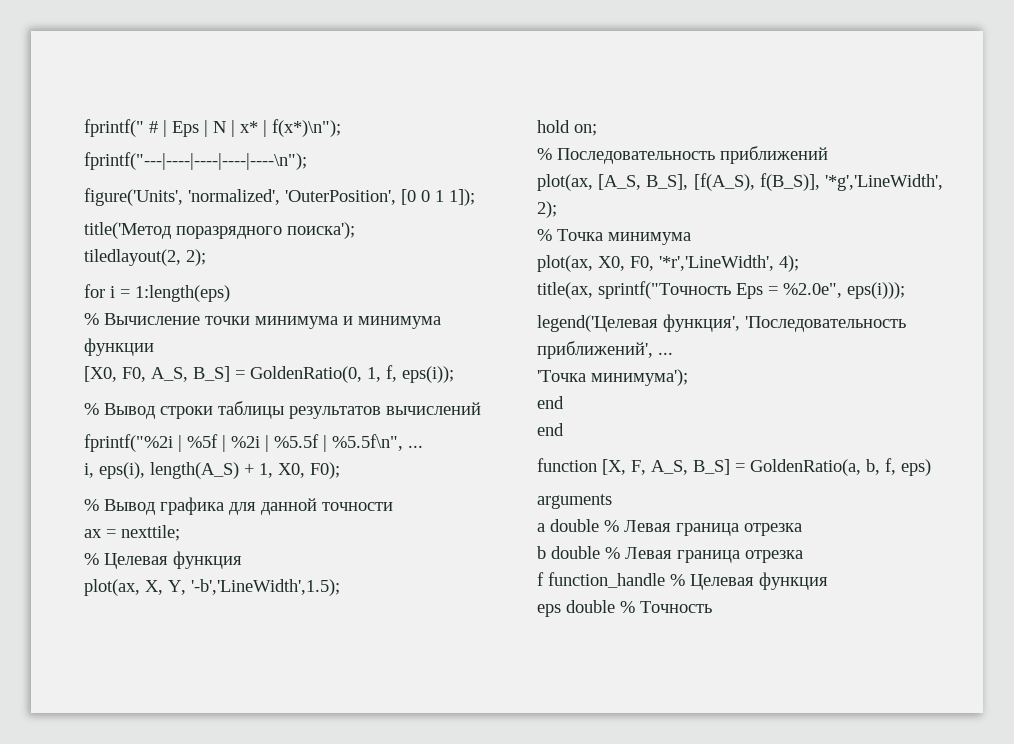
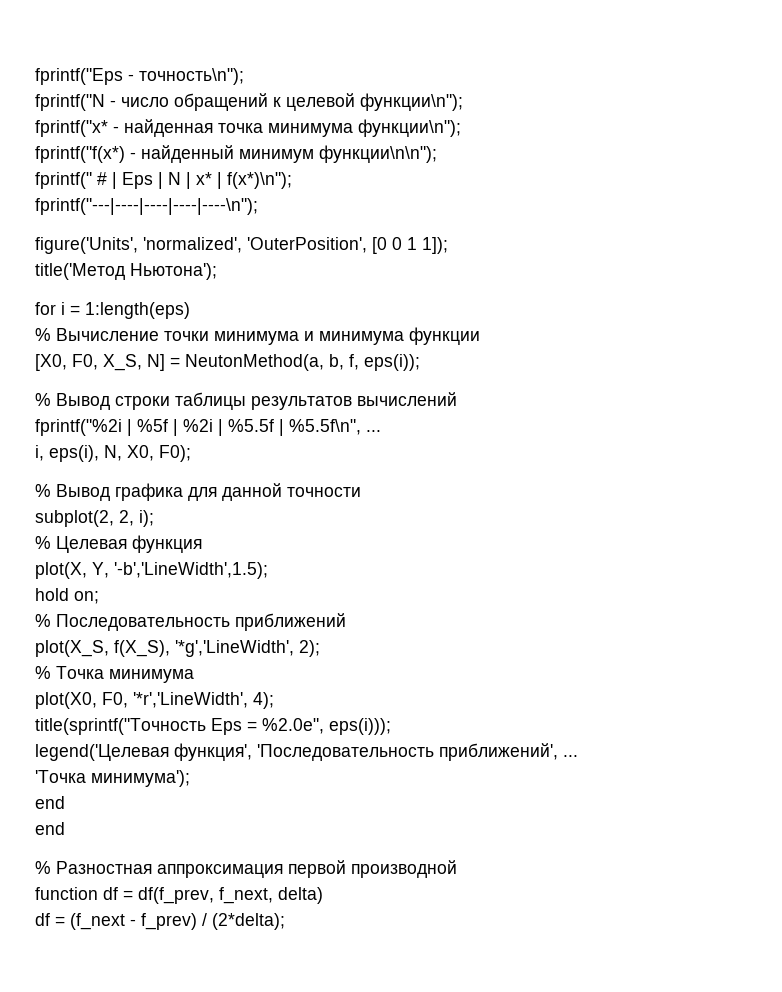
+ fprintf("Eps - точность\n");
+ fprintf("N - число обращений к целевой функции\n");
+ fprintf("x* - найденная точка минимума функции\n");
+ fprintf("f(x*) - найденный минимум функции\n\n");
- title('Метод поразрядного поиска');
- tiledlayout(2, 2);
+ title('Метод Ньютона');
- [X0, F0, A_S, B_S] = GoldenRatio(0, 1, f, eps(i));
+ [X0, F0, X_S, N] = NeutonMethod(a, b, f, eps(i));
- i, eps(i), length(A_S) + 1, X0, F0);
+ i, eps(i), N, X0, F0);
- ax = nexttile;
+ subplot(2, 2, i);
  % Целевая функция
- plot(ax, X, Y, '-b','LineWidth',1.5);
+ plot(X, Y, '-b','LineWidth',1.5);
- plot(ax, [A_S, B_S], [f(A_S), f(B_S)], '*g','LineWidth', 2);
+ plot(X_S, f(X_S), '*g','LineWidth', 2);
- plot(ax, X0, F0, '*r','LineWidth', 4);
+ plot(X0, F0, '*r','LineWidth', 4);
- title(ax, sprintf("Точность Eps = %2.0e", eps(i)));
+ title(sprintf("Точность Eps = %2.0e", eps(i)));
- function [X, F, A_S, B_S] = GoldenRatio(a, b, f, eps)
- arguments
- a double % Левая граница отрезка
- b double % Левая граница отрезка
- f function_handle % Целевая функция
- eps double % Точность
+ % Разностная аппроксимация первой производной
+ function df = df(f_prev, f_next, delta)
+ df = (f_next - f_prev) / (2*delta);

